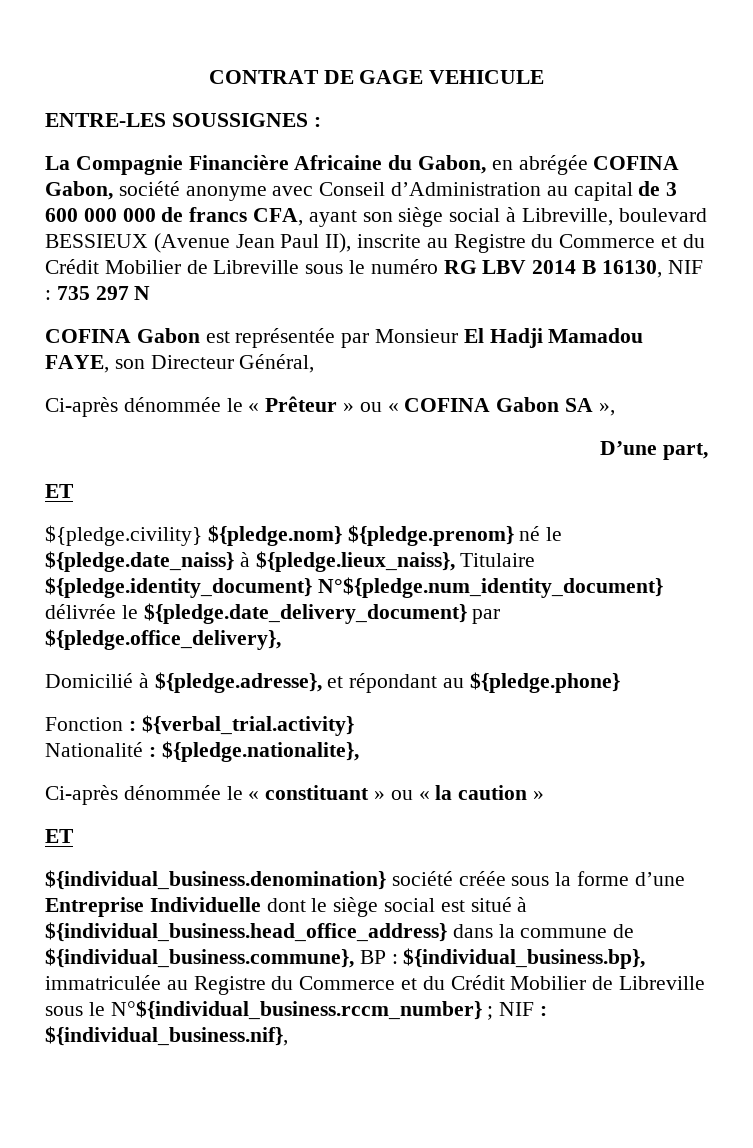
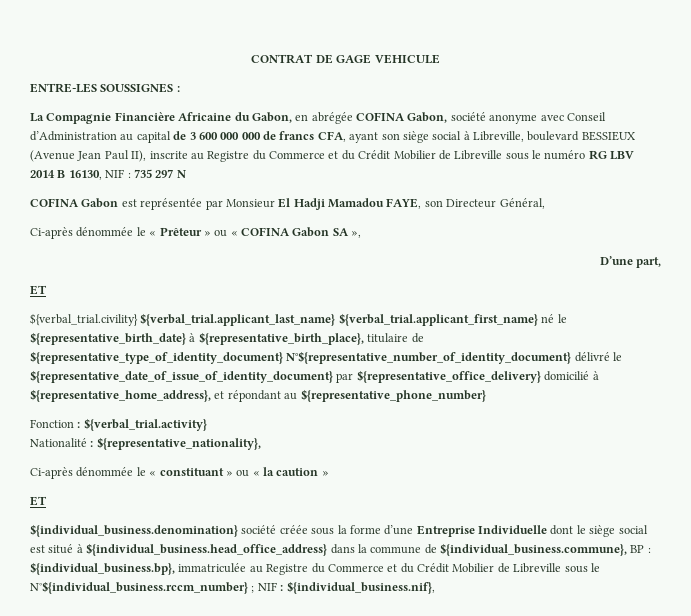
- ${pledge.civility} ${pledge.nom} ${pledge.prenom} né le ${pledge.date_naiss} à ${pledge.lieux_naiss}, Titulaire ${pledge.identity_document} N°${pledge.num_identity_document} délivrée le ${pledge.date_delivery_document} par ${pledge.office_delivery},
- Domicilié à ${pledge.adresse}, et répondant au ${pledge.phone}
+ ${verbal_trial.civility} ${verbal_trial.applicant_last_name} ${verbal_trial.applicant_first_name} né le ${representative_birth_date} à ${representative_birth_place}, titulaire de ${representative_type_of_identity_document} N°${representative_number_of_identity_document} délivré le ${representative_date_of_issue_of_identity_document} par ${representative_office_delivery} domicilié à ${representative_home_address}, et répondant au ${representative_phone_number}
- Nationalité : ${pledge.nationalite},
+ Nationalité : ${representative_nationality},

